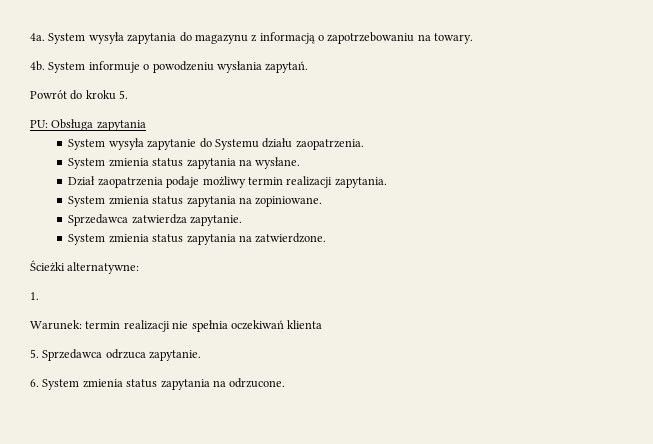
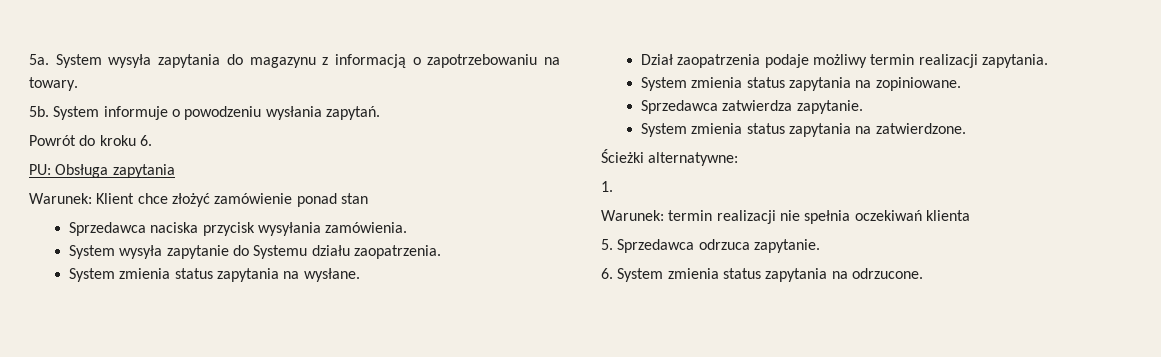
- 4a.
+ 5a.
- 4b.
+ 5b.
- Powrót do kroku 5.
+ Powrót do kroku 6.
+ Warunek: Klient chce złożyć zamówienie ponad stan
+ Sprzedawca naciska przycisk wysyłania zamówienia.

